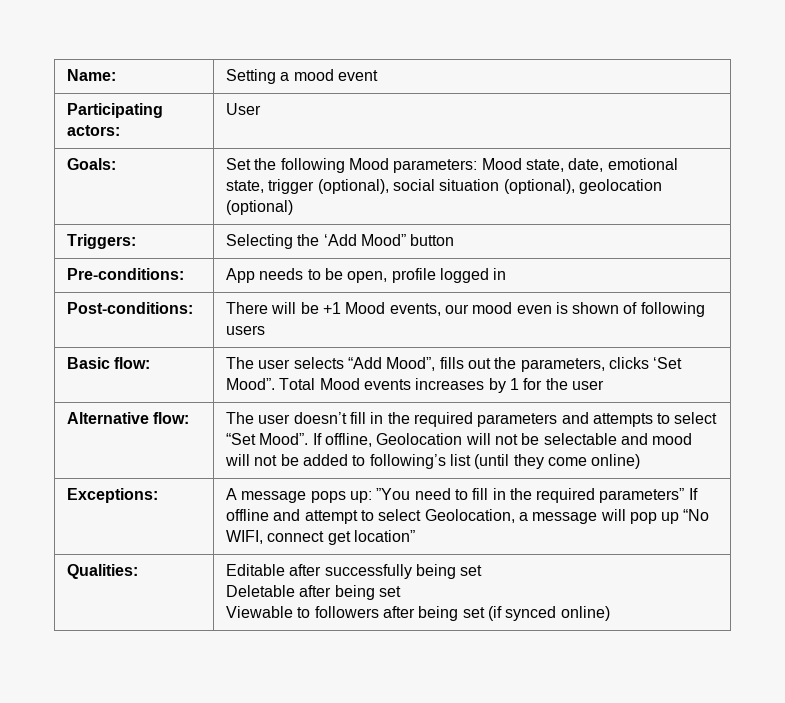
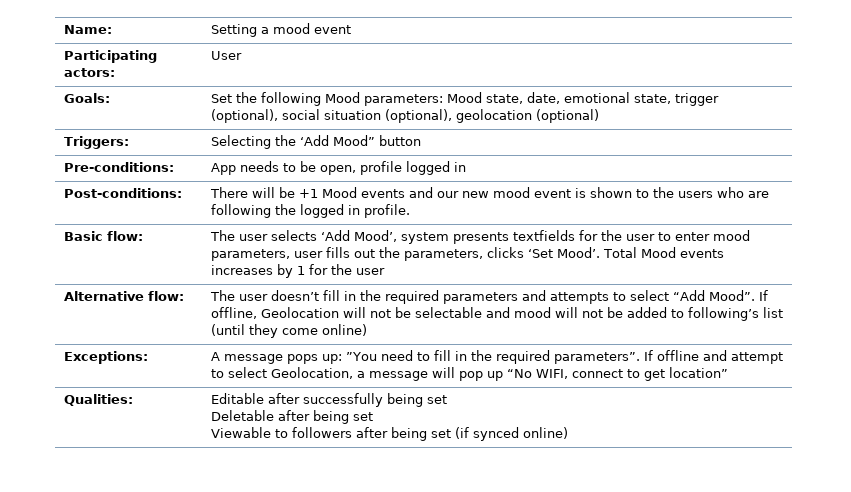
- Post-conditions: | There will be +1 Mood events, our mood even is shown of following users
+ Post-conditions: | There will be +1 Mood events and our new mood event is shown to the users who are following the logged in profile.
- Basic flow: | The user selects “Add Mood”, fills out the parameters, clicks ‘Set Mood”. Total Mood events increases by 1 for the user
+ Basic flow: | The user selects ‘Add Mood’, system presents textfields for the user to enter mood parameters, user fills out the parameters, clicks ‘Set Mood’. Total Mood events increases by 1 for the user
- Alternative flow: | The user doesn’t fill in the required parameters and attempts to select “Set Mood”. If offline, Geolocation will not be selectable and mood will not be added to following’s list (until they come online)
+ Alternative flow: | The user doesn’t fill in the required parameters and attempts to select “Add Mood”. If offline, Geolocation will not be selectable and mood will not be added to following’s list (until they come online)
- Exceptions: | A message pops up: ”You need to fill in the required parameters” If offline and attempt to select Geolocation, a message will pop up “No WIFI, connect get location”
+ Exceptions: | A message pops up: ”You need to fill in the required parameters”. If offline and attempt to select Geolocation, a message will pop up “No WIFI, connect to get location”

